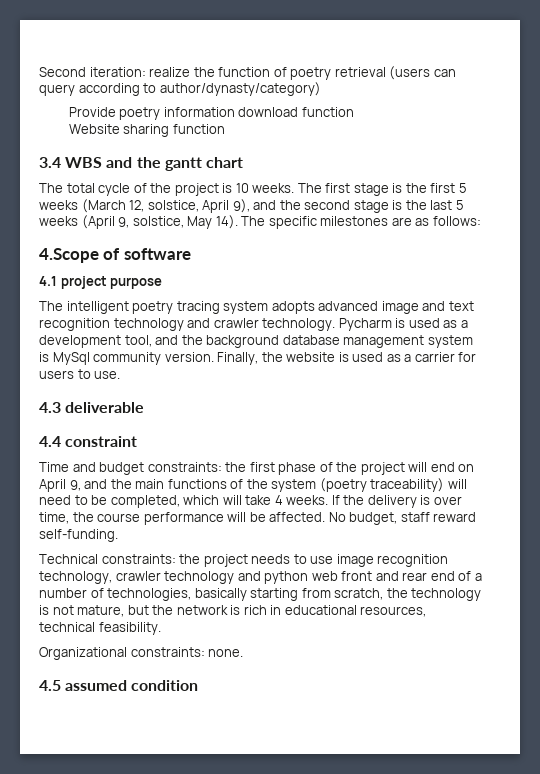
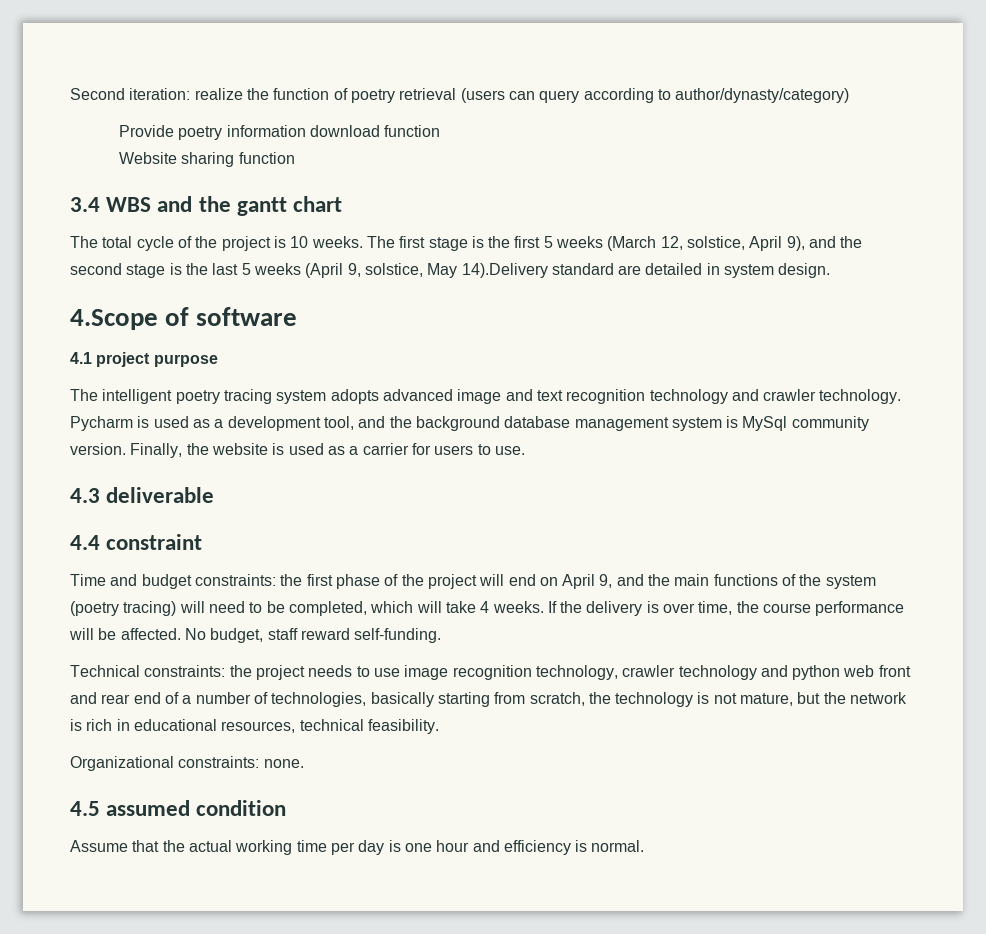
- The first stage is the first 5 weeks (March 12, solstice, April 9), and the second stage is the last 5 weeks (April 9, solstice, May 14). The specific milestones are as follows:
+ The first stage is the first 5 weeks (March 12, solstice, April 9), and the second stage is the last 5 weeks (April 9, solstice, May 14).Delivery standard are detailed in system design.
- Time and budget constraints: the first phase of the project will end on April 9, and the main functions of the system (poetry traceability) will need to be completed, which will take 4 weeks.
+ Time and budget constraints: the first phase of the project will end on April 9, and the main functions of the system (poetry tracing) will need to be completed, which will take 4 weeks.
+ Assume that the actual working time per day is one hour and efficiency is normal.

